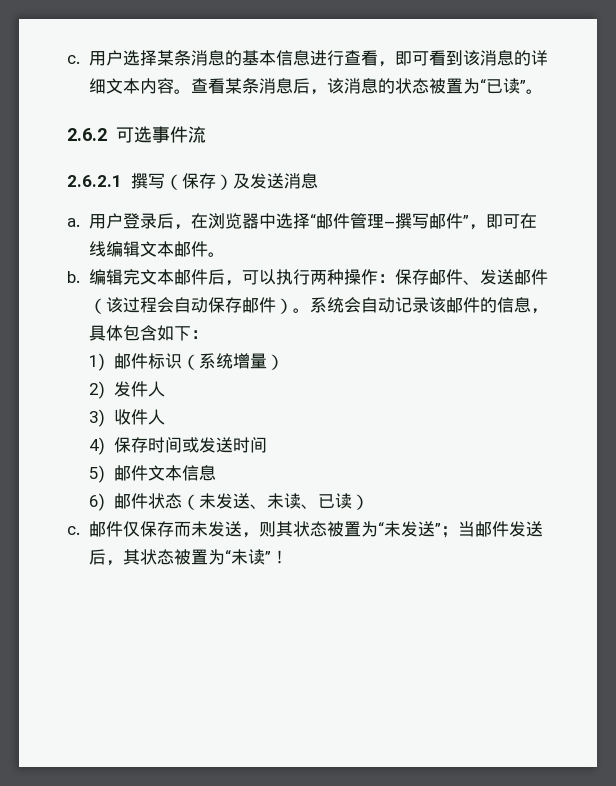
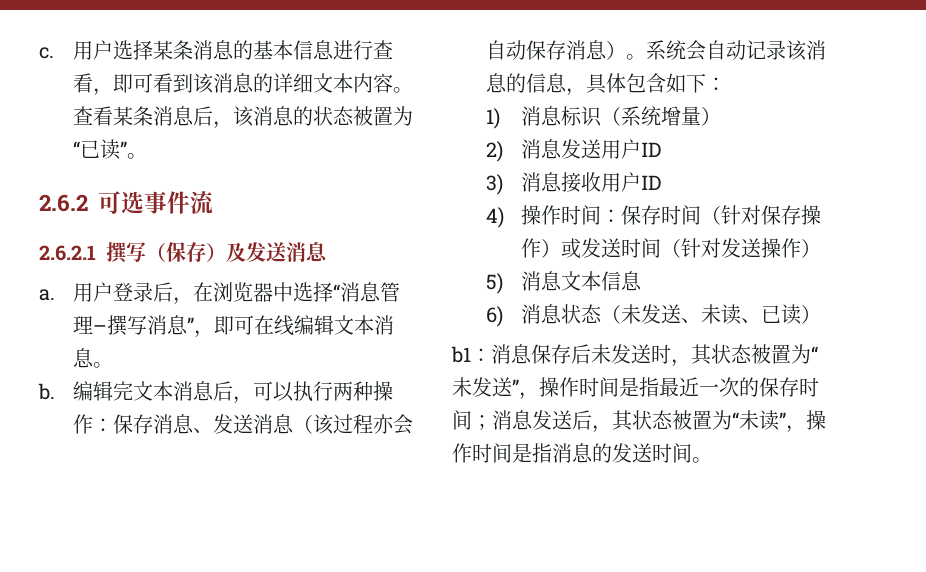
- 用户登录后，在浏览器中选择“邮件管理–撰写邮件”，即可在线编辑文本邮件。
+ 用户登录后，在浏览器中选择“消息管理–撰写消息”，即可在线编辑文本消息。
- 编辑完文本邮件后，可以执行两种操作：保存邮件、发送邮件（该过程会自动保存邮件）。
+ 编辑完文本消息后，可以执行两种操作：保存消息、发送消息（该过程亦会自动保存消息）。
- 系统会自动记录该邮件的信息，具体包含如下：
+ 系统会自动记录该消息的信息，具体包含如下：
- 1)邮件标识（系统增量）
+ 1)消息标识（系统增量）
- 2)发件人
- 3)收件人
- 4)保存时间或发送时间
+ 2)消息发送用户ID
+ 3)消息接收用户ID
+ 4)操作时间：保存时间（针对保存操作）或发送时间（针对发送操作）
- 5)邮件文本信息
+ 5)消息文本信息
- 6)邮件状态（未发送、未读、已读）
+ 6)消息状态（未发送、未读、已读）
- c.邮件仅保存而未发送，则其状态被置为“未发送”；当邮件发送后，其状态被置为“未读”！
+ b1：消息保存后未发送时，其状态被置为“未发送”，操作时间是指最近一次的保存时间；消息发送后，其状态被置为“未读”，操作时间是指消息的发送时间。

